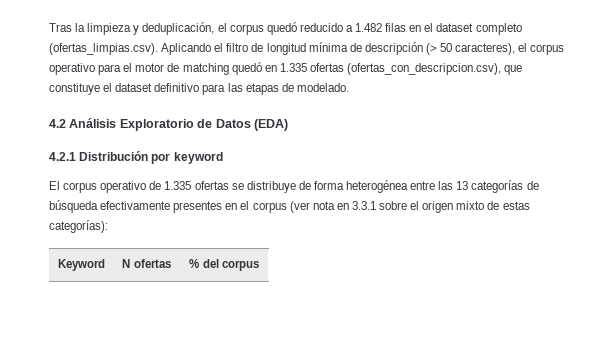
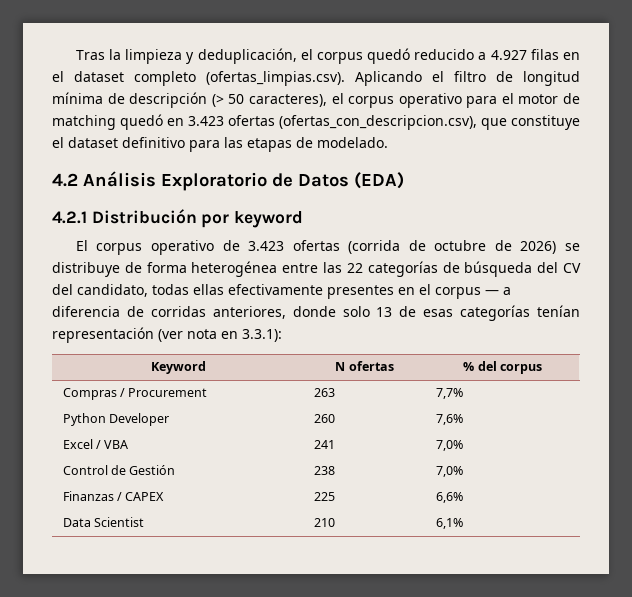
- Tras la limpieza y deduplicación, el corpus quedó reducido a 1.482 filas en el dataset completo (ofertas_limpias.csv). Aplicando el filtro de longitud mínima de descripción (> 50 caracteres), el corpus operativo para el motor de matching quedó en 1.335 ofertas (ofertas_con_descripcion.csv), que constituye el dataset definitivo para las etapas de modelado.
+ Tras la limpieza y deduplicación, el corpus quedó reducido a 4.927 filas en el dataset completo (ofertas_limpias.csv). Aplicando el filtro de longitud mínima de descripción (> 50 caracteres), el corpus operativo para el motor de matching quedó en 3.423 ofertas (ofertas_con_descripcion.csv), que constituye el dataset definitivo para las etapas de modelado.
- El corpus operativo de 1.335 ofertas se distribuye de forma heterogénea entre las 13 categorías de búsqueda efectivamente presentes en el corpus (ver nota en 3.3.1 sobre el origen mixto de estas categorías):
+ El corpus operativo de 3.423 ofertas (corrida de octubre de 2026) se distribuye de forma heterogénea entre las 22 categorías de búsqueda del CV del candidato, todas ellas efectivamente presentes en el corpus — a diferencia de corridas anteriores, donde solo 13 de esas categorías tenían representación (ver nota en 3.3.1):
+ Compras / Procurement | 263 | 7,7%
+ Python Developer | 260 | 7,6%
+ Excel / VBA | 241 | 7,0%
+ Control de Gestión | 238 | 7,0%
+ Finanzas / CAPEX | 225 | 6,6%
+ Data Scientist | 210 | 6,1%

